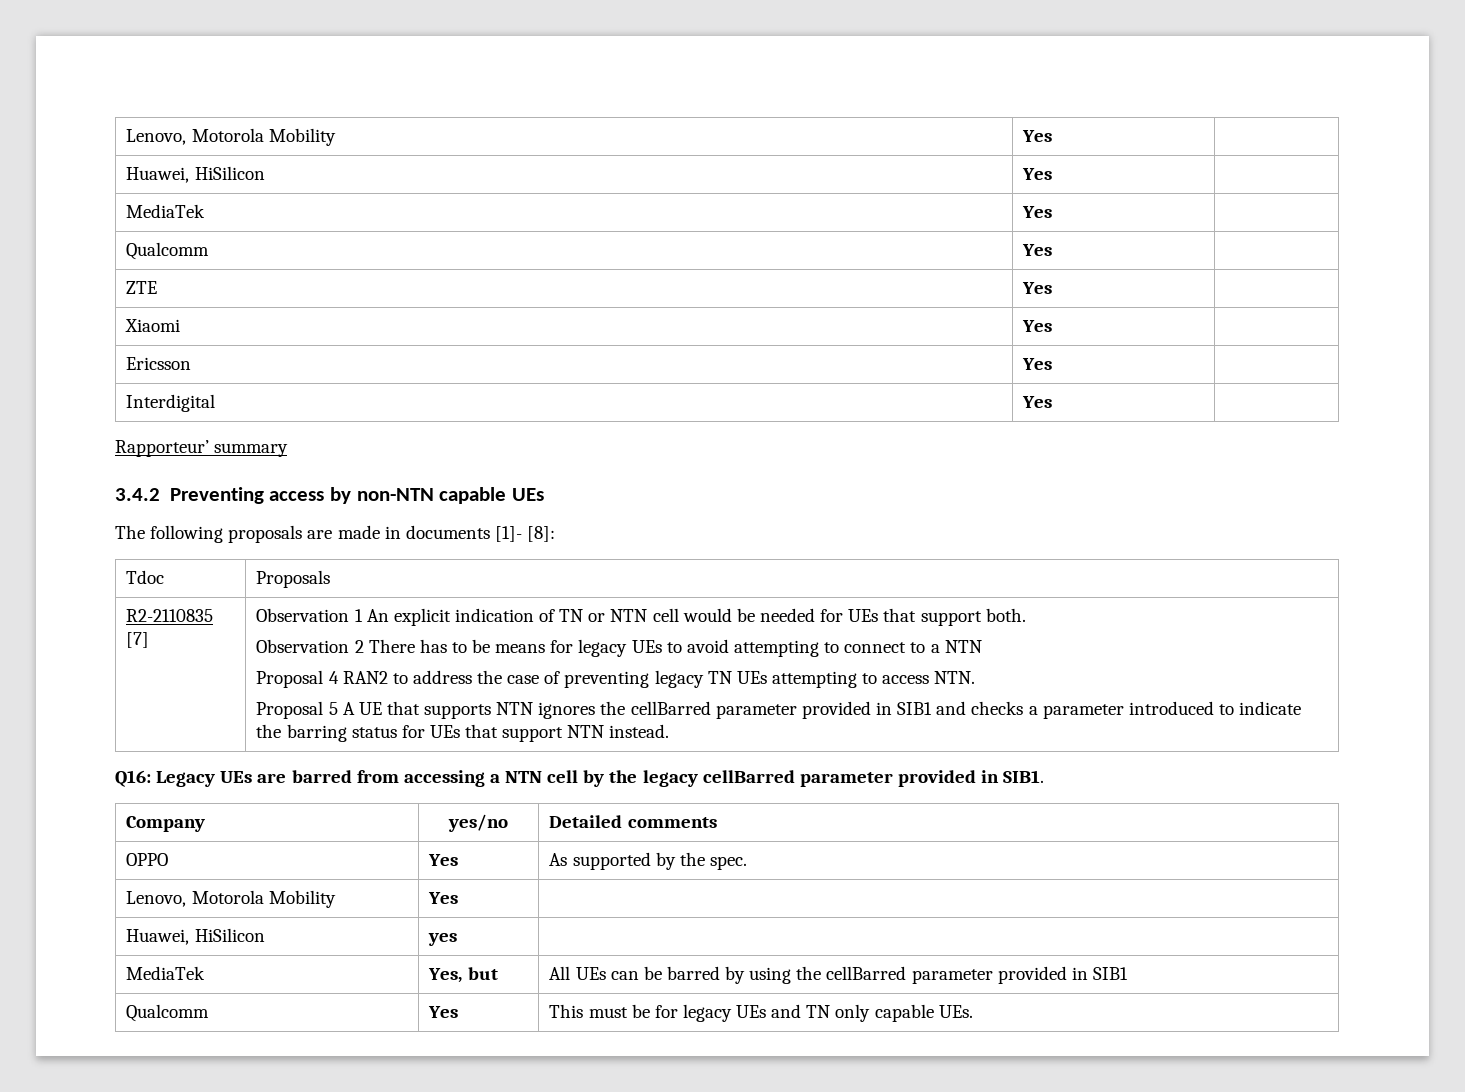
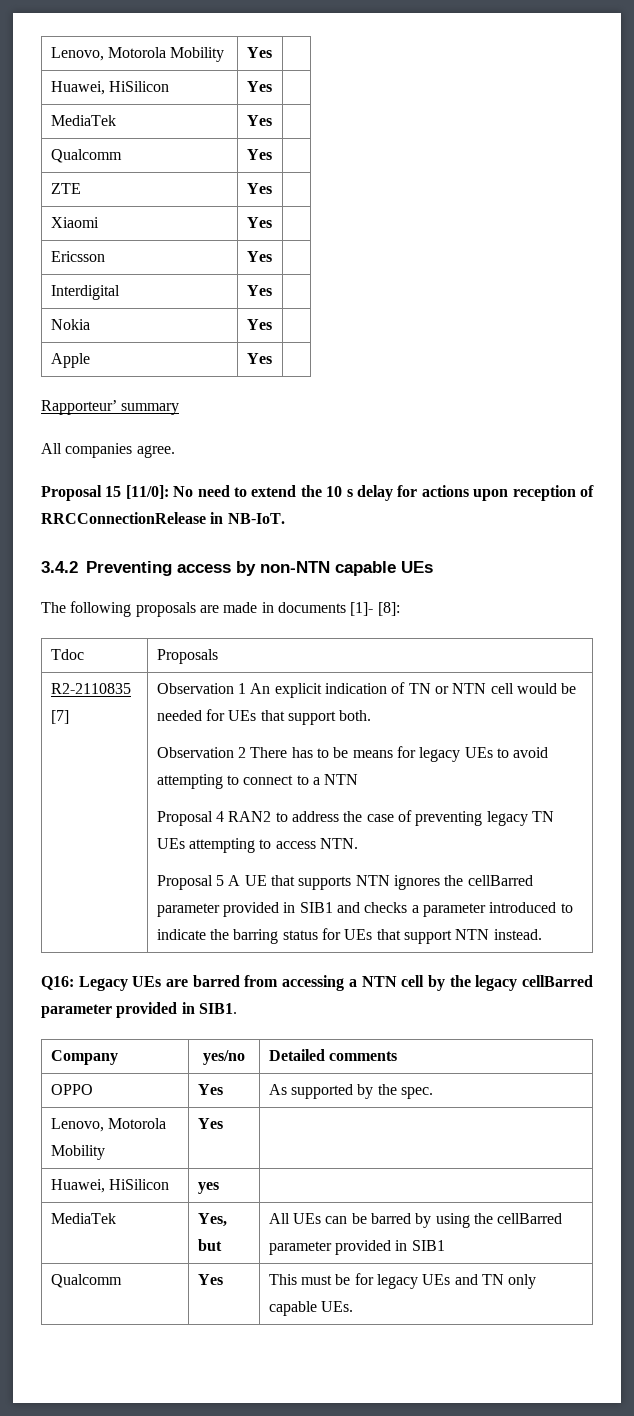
+ Nokia | Yes |
+ Apple | Yes |
  Rapporteur’ summary
+ All companies agree.
+ Proposal 15 [11/0]: No need to extend the 10 s delay for actions upon reception of RRCConnectionRelease in NB-IoT.

